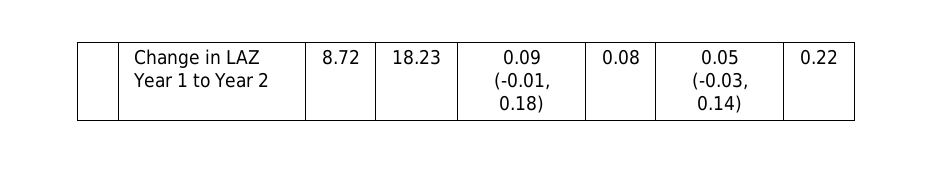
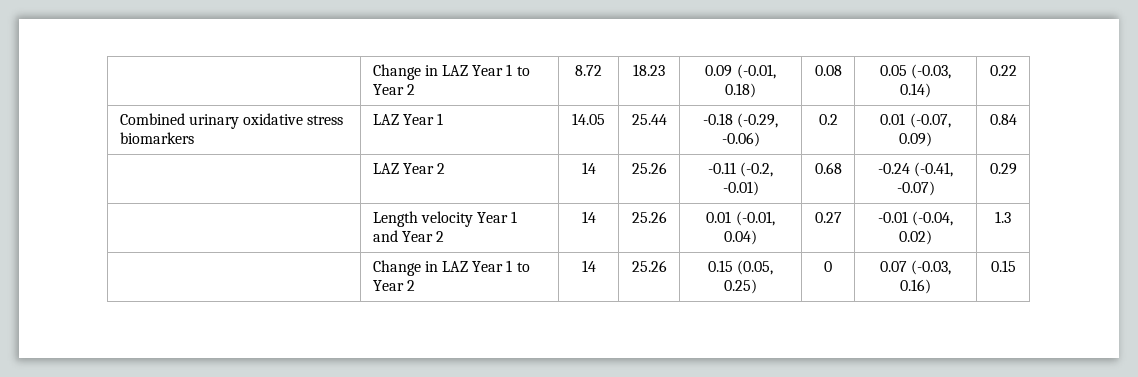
+ Combined urinary oxidative stress biomarkers | LAZ Year 1 | 14.05 | 25.44 | -0.18 (-0.29, -0.06) | 0.2 | 0.01 (-0.07, 0.09) | 0.84
+ | LAZ Year 2 | 14 | 25.26 | -0.11 (-0.2, -0.01) | 0.68 | -0.24 (-0.41, -0.07) | 0.29
+ | Length velocity Year 1 and Year 2 | 14 | 25.26 | 0.01 (-0.01, 0.04) | 0.27 | -0.01 (-0.04, 0.02) | 1.3
+ | Change in LAZ Year 1 to Year 2 | 14 | 25.26 | 0.15 (0.05, 0.25) | 0 | 0.07 (-0.03, 0.16) | 0.15

